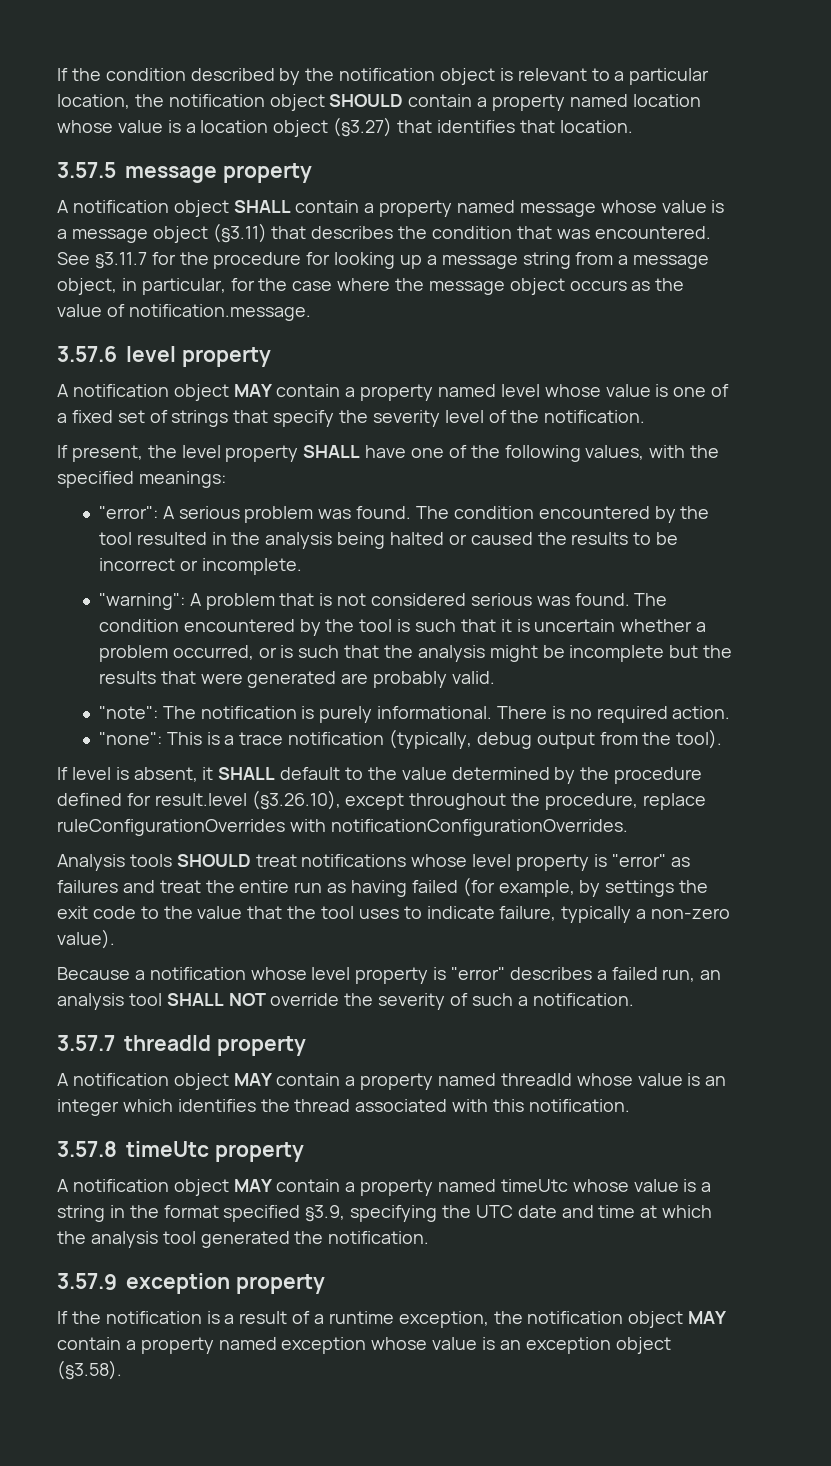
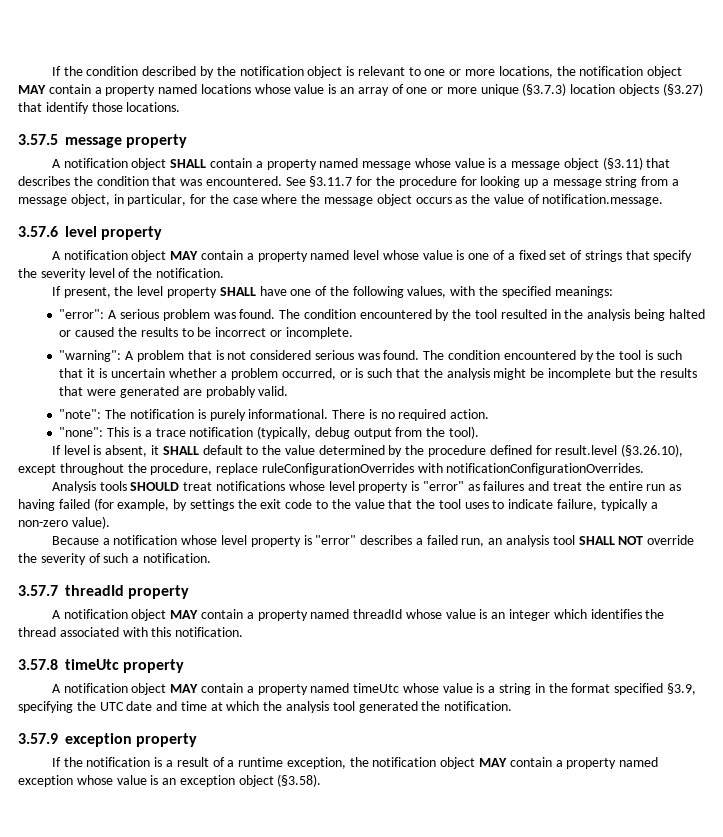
- If the condition described by the notification object is relevant to a particular location, the notification object SHOULD contain a property named location whose value is a location object (§3.27) that identifies that location.
+ If the condition described by the notification object is relevant to one or more locations, the notification object MAY contain a property named locations whose value is an array of one or more unique (§3.7.3) location objects (§3.27) that identify those locations.

